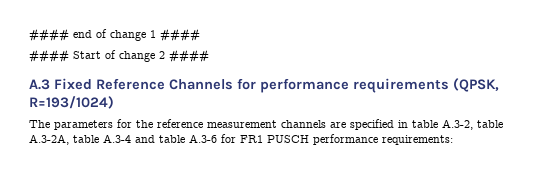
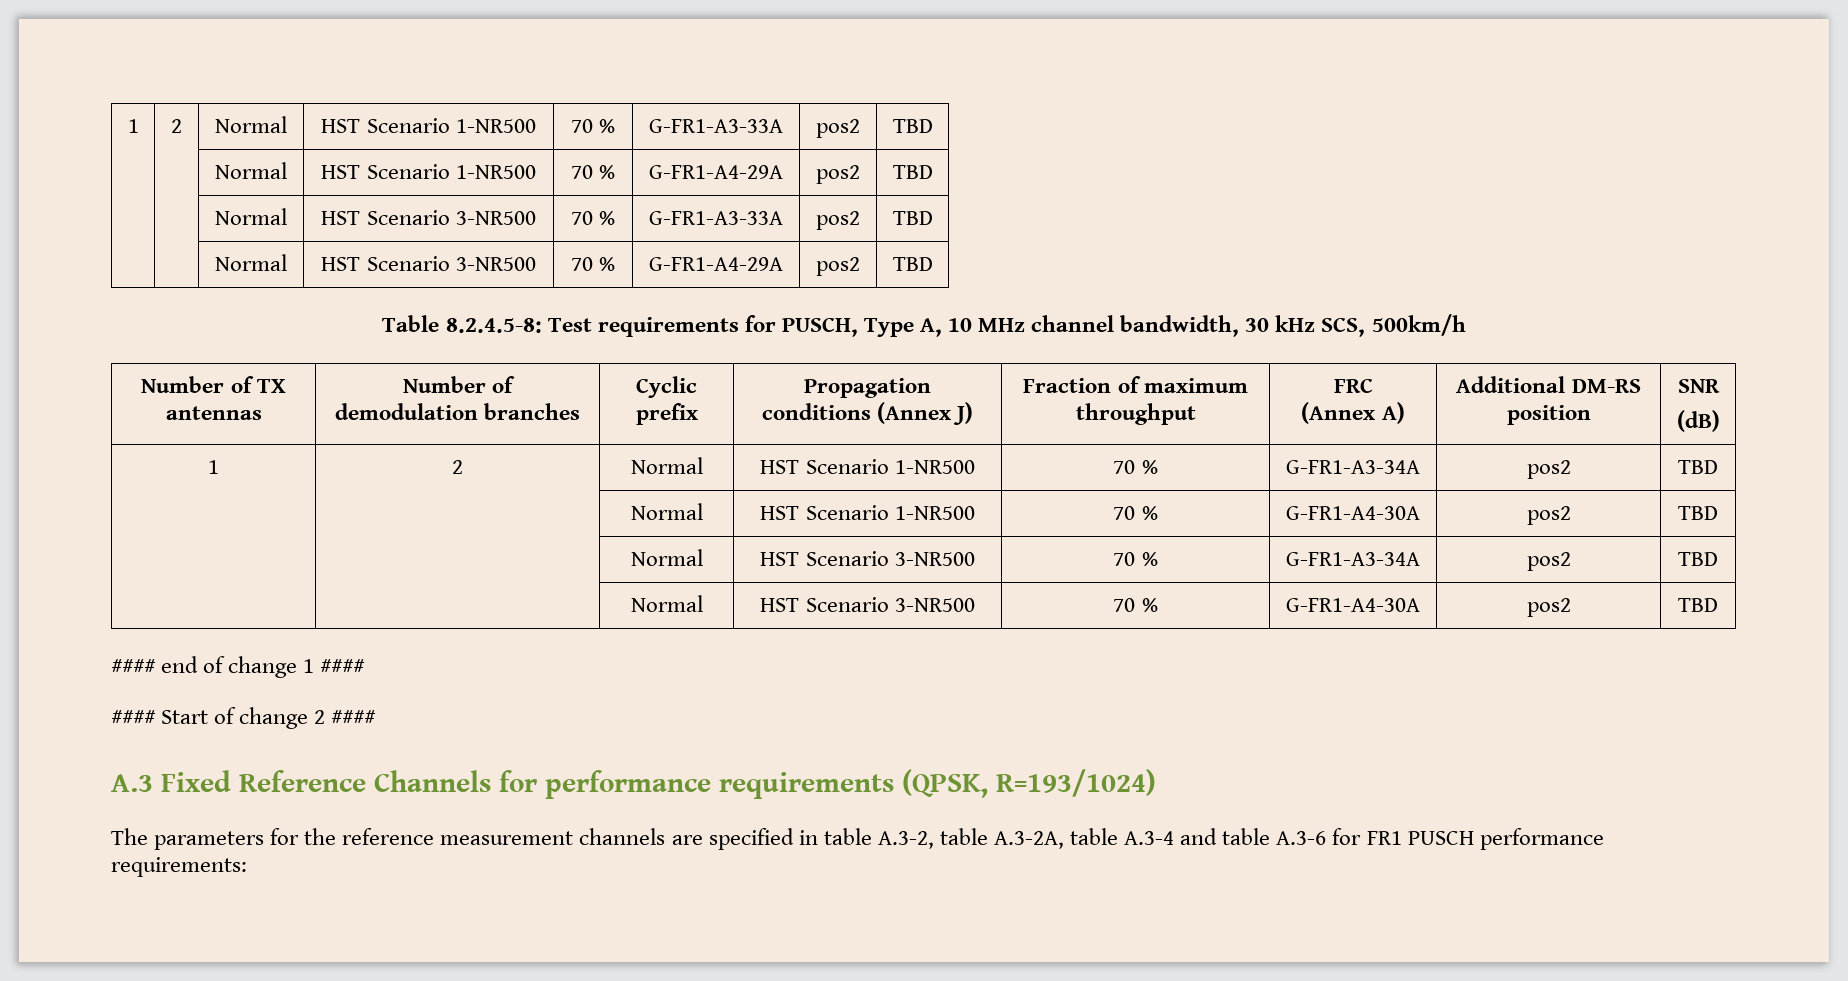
+ 1 | 2 | Normal | HST Scenario 1-NR500 | 70 % | G-FR1-A3-33A | pos2 | TBD
+ | | Normal | HST Scenario 1-NR500 | 70 % | G-FR1-A4-29A | pos2 | TBD
+ | | Normal | HST Scenario 3-NR500 | 70 % | G-FR1-A3-33A | pos2 | TBD
+ | | Normal | HST Scenario 3-NR500 | 70 % | G-FR1-A4-29A | pos2 | TBD
+ Table 8.2.4.5-8: Test requirements for PUSCH, Type A, 10 MHz channel bandwidth, 30 kHz SCS, 500km/h
+ Number of TX antennas | Number of demodulation branches | Cyclic prefix | Propagation conditions (Annex J) | Fraction of maximum throughput | FRC
+ (Annex A) | Additional DM-RS position | SNR
+ (dB)
+ 1 | 2 | Normal | HST Scenario 1-NR500 | 70 % | G-FR1-A3-34A | pos2 | TBD
+ | | Normal | HST Scenario 1-NR500 | 70 % | G-FR1-A4-30A | pos2 | TBD
+ | | Normal | HST Scenario 3-NR500 | 70 % | G-FR1-A3-34A | pos2 | TBD
+ | | Normal | HST Scenario 3-NR500 | 70 % | G-FR1-A4-30A | pos2 | TBD

